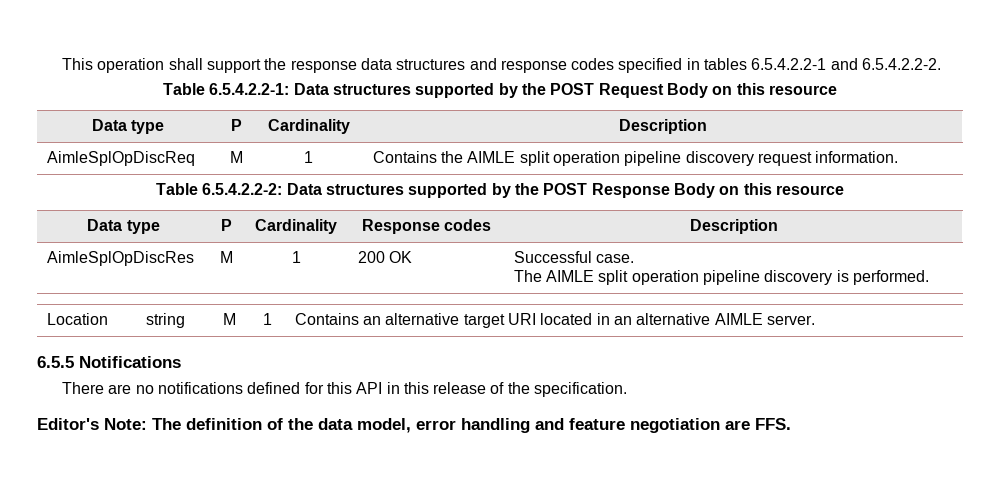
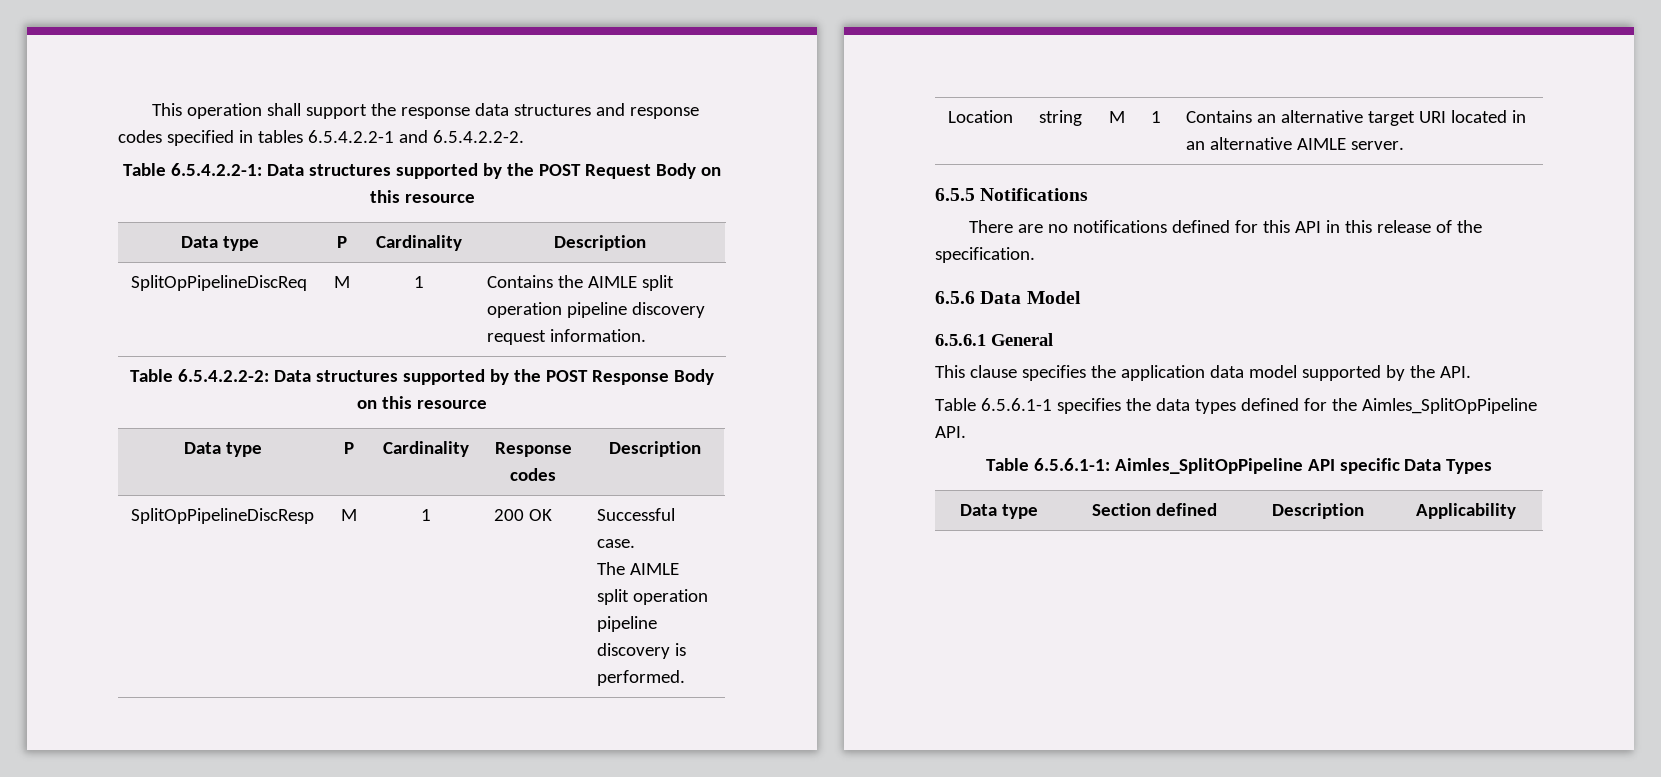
- AimleSplOpDiscReq | M | 1 | Contains the AIMLE split operation pipeline discovery request information.
+ SplitOpPipelineDiscReq | M | 1 | Contains the AIMLE split operation pipeline discovery request information.
- AimleSplOpDiscRes | M | 1 | 200 OK | Successful case.
+ SplitOpPipelineDiscResp | M | 1 | 200 OK | Successful case.
- Editor's Note: The definition of the data model, error handling and feature negotiation are FFS.
+ 6.5.6 Data Model
+ 6.5.6.1 General
+ This clause specifies the application data model supported by the API.
+ Table 6.5.6.1-1 specifies the data types defined for the Aimles_SplitOpPipeline API.
+ Table 6.5.6.1-1: Aimles_SplitOpPipeline API specific Data Types
+ Data type | Section defined | Description | Applicability

